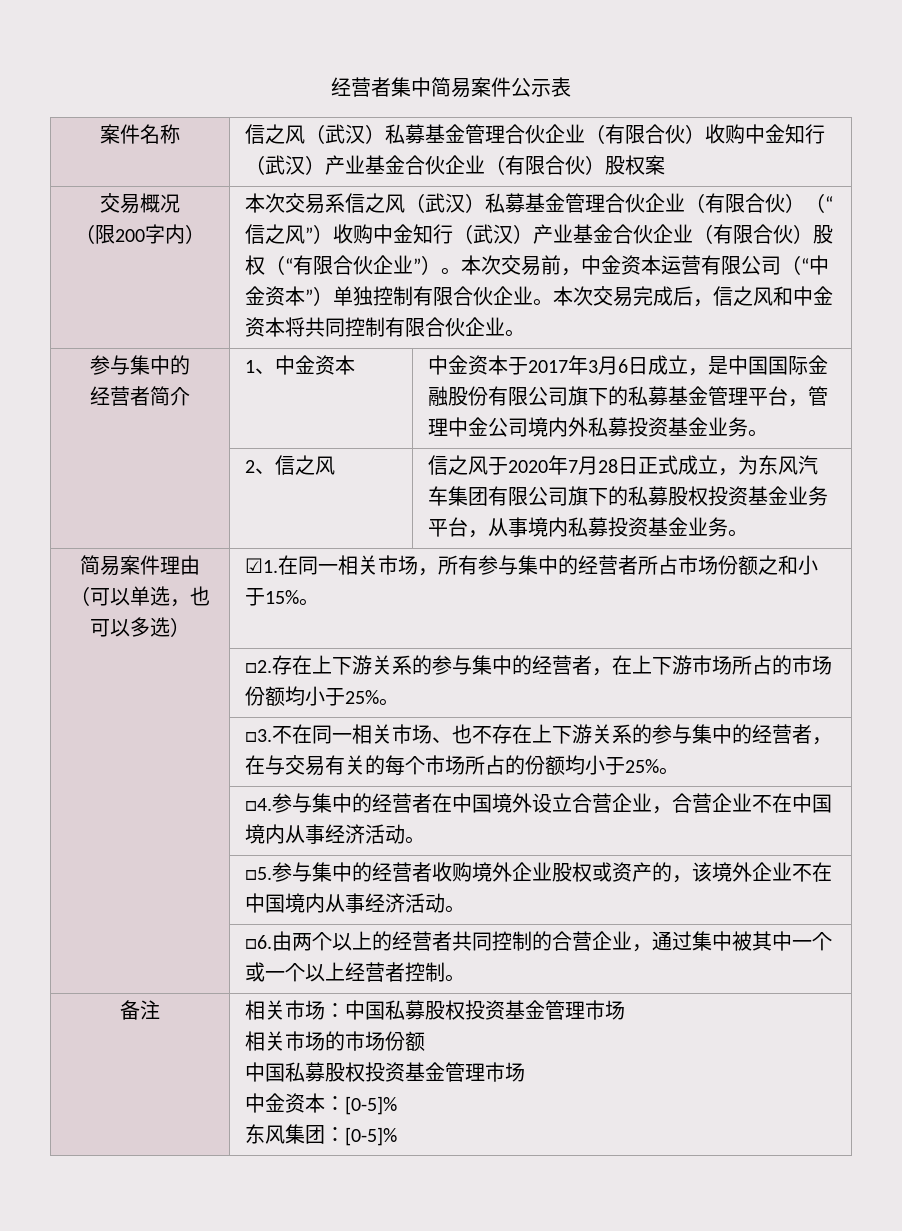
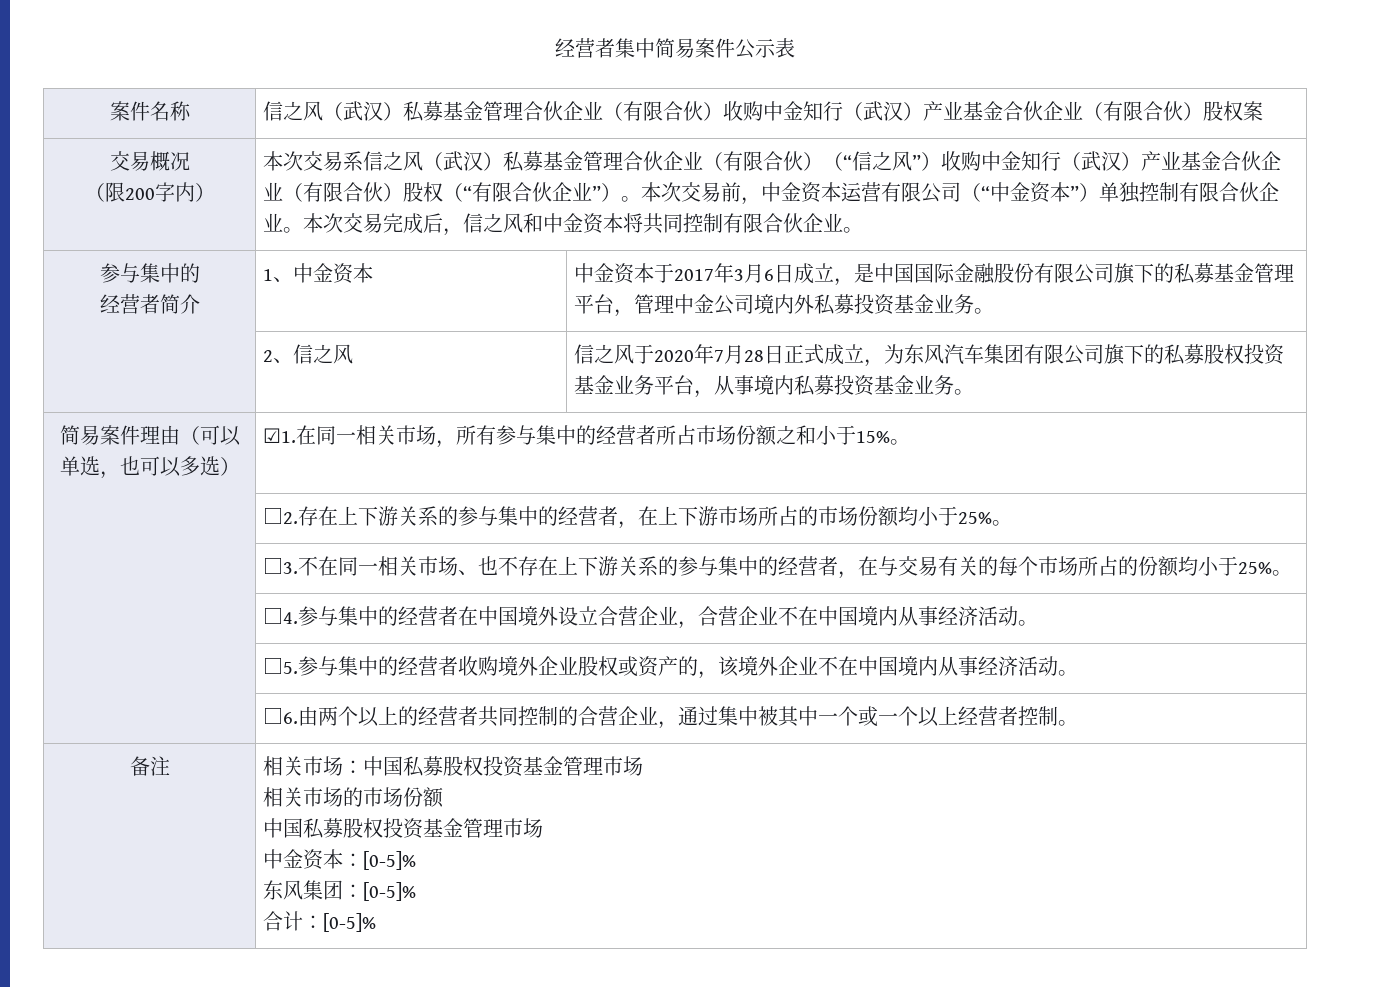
  备注 | 相关市场：中国私募股权投资基金管理市场
  相关市场的市场份额
  中国私募股权投资基金管理市场
  中金资本：[0-5]%
  东风集团：[0-5]%
+ 合计：[0-5]%

